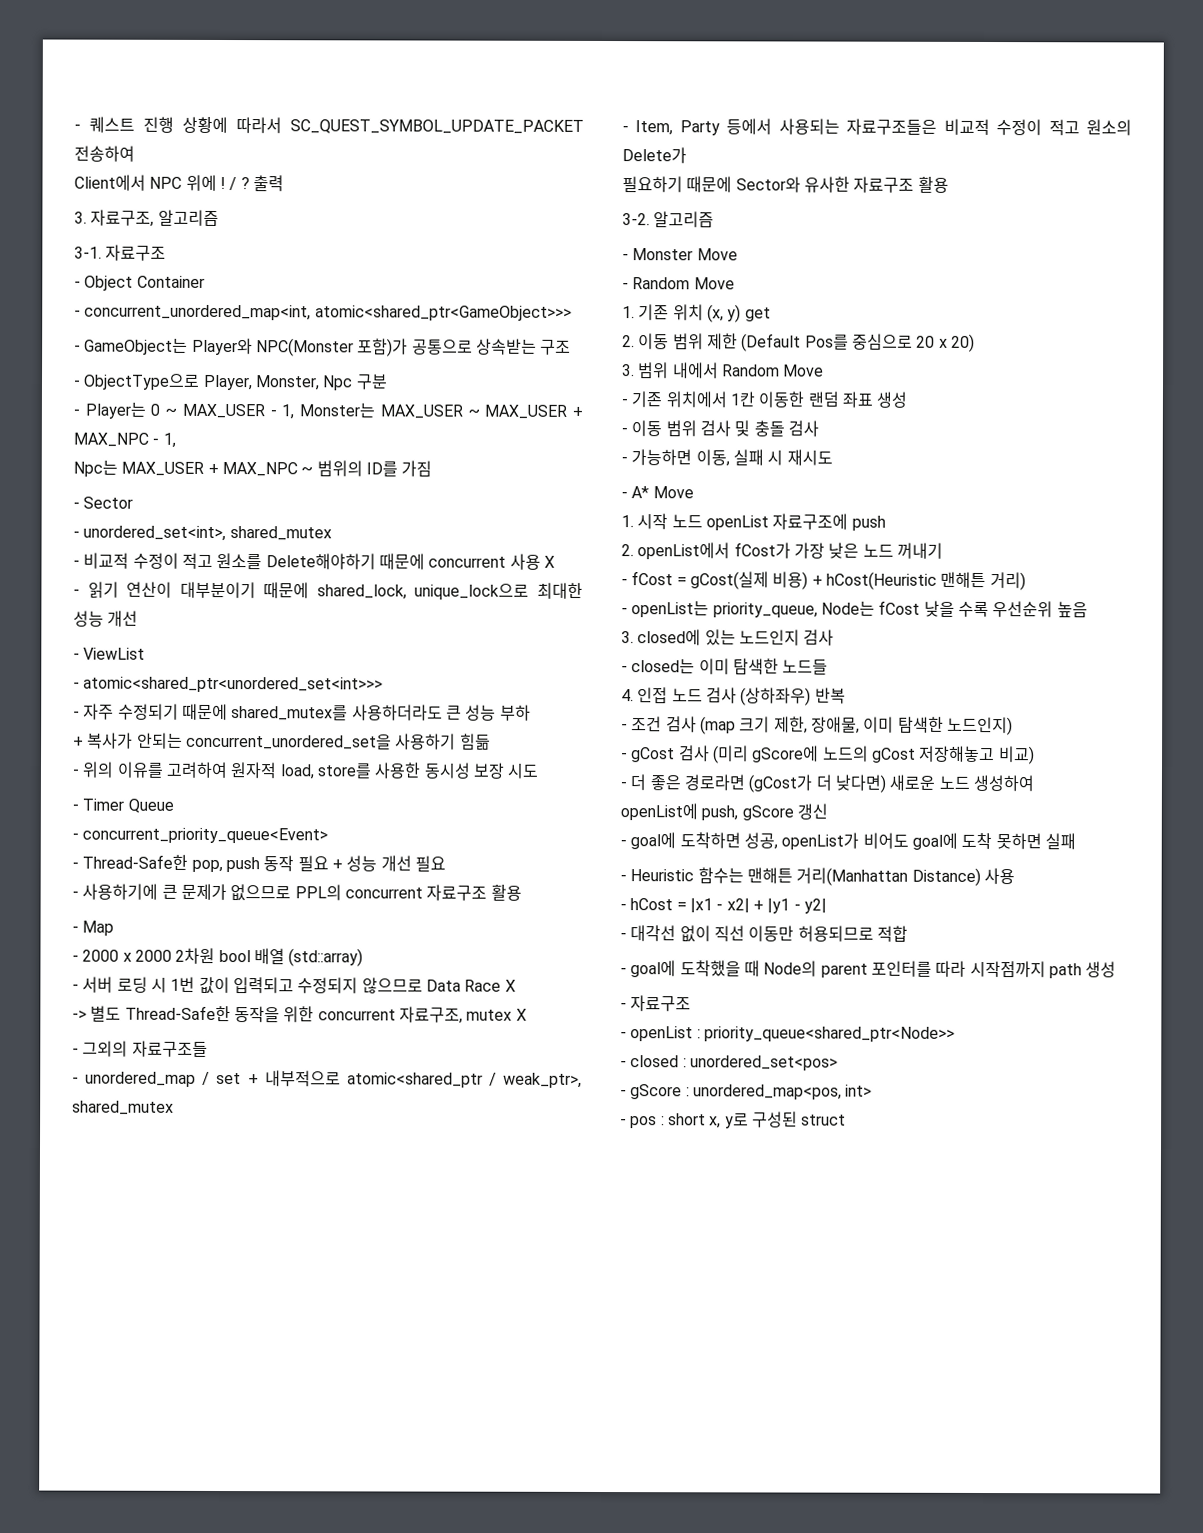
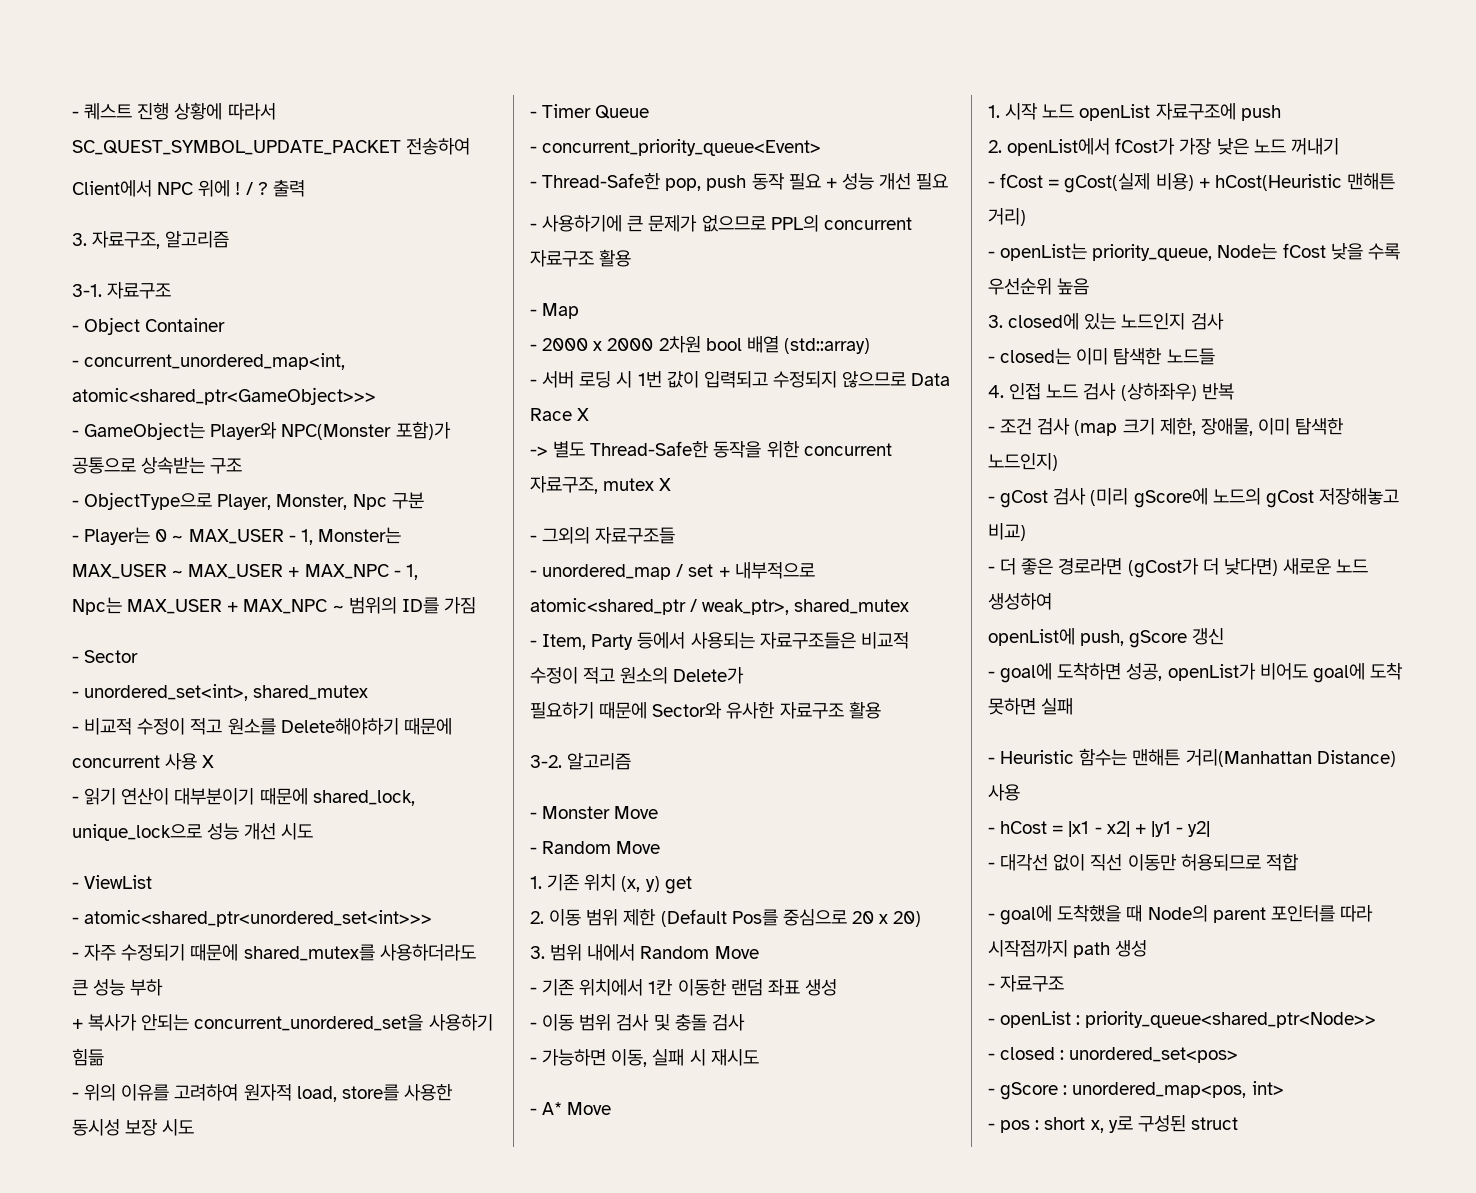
- - 읽기 연산이 대부분이기 때문에 shared_lock, unique_lock으로 최대한 성능 개선
+ - 읽기 연산이 대부분이기 때문에 shared_lock, unique_lock으로 성능 개선 시도

